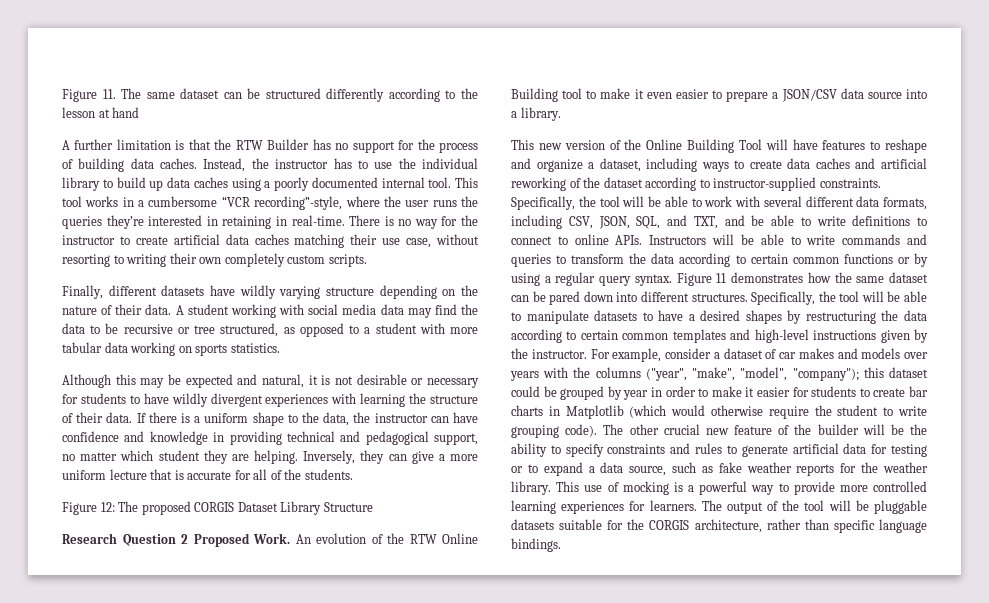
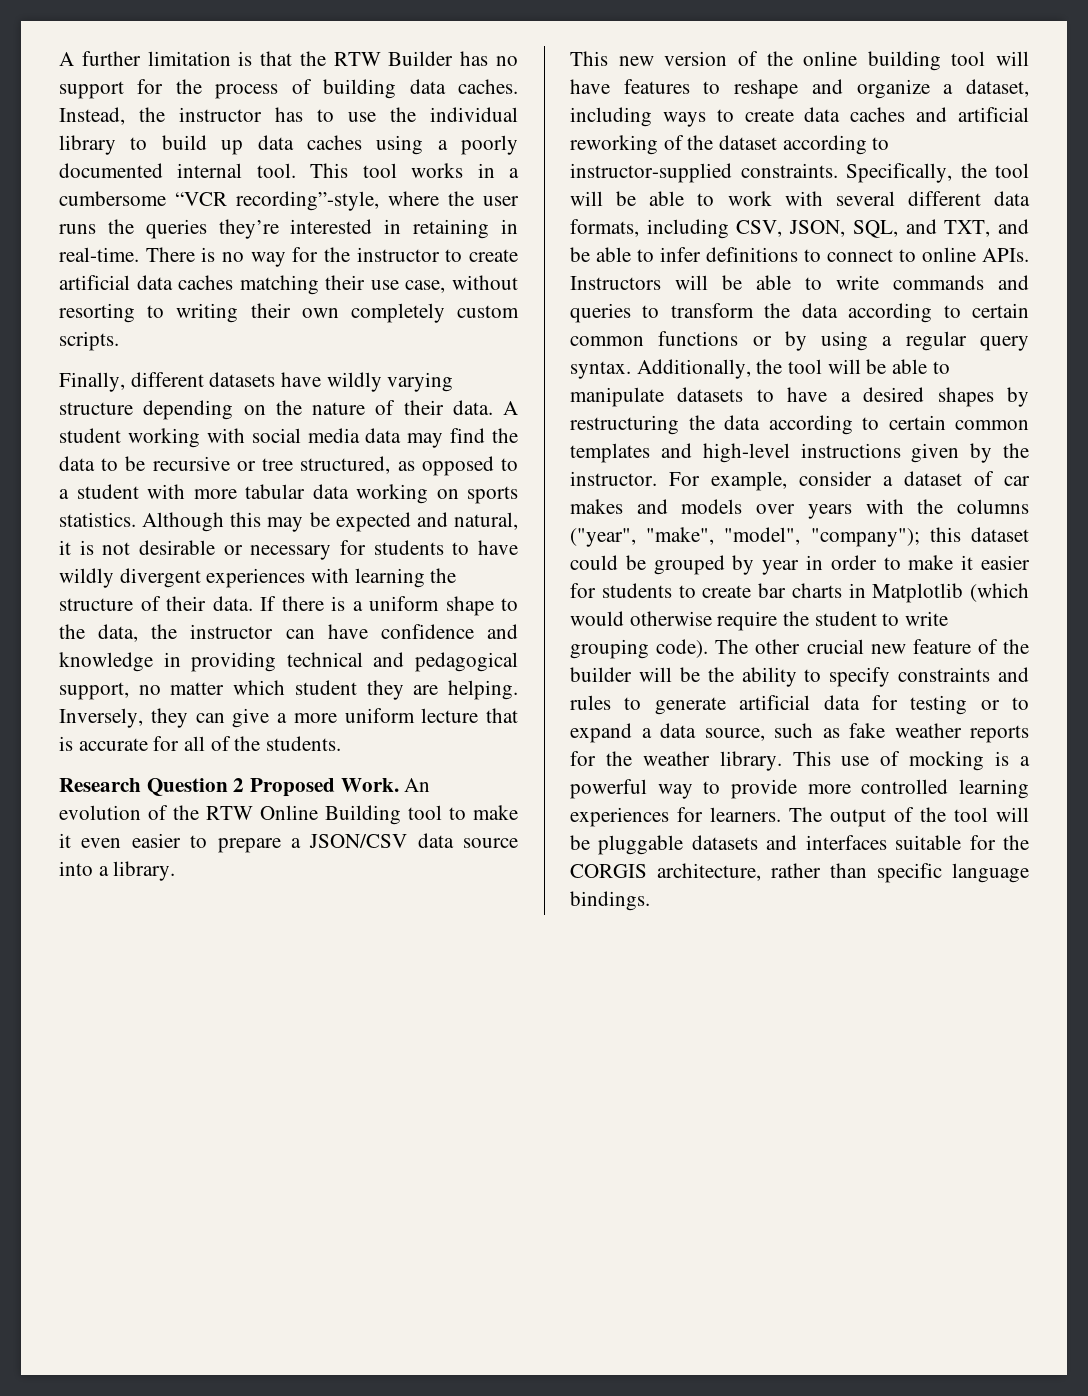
- Figure 11. The same dataset can be structured differently according to the lesson at hand
- A student working with social media data may find the data to be recursive or tree structured, as opposed to a student with more tabular data working on sports statistics.
- Although this may be expected and natural, it is not desirable or necessary for students to have wildly divergent experiences with learning the structure of their data.
+ A student working with social media data may find the data to be recursive or tree structured, as opposed to a student with more tabular data working on sports statistics. Although this may be expected and natural, it is not desirable or necessary for students to have wildly divergent experiences with learning the structure of their data.
- Figure 12: The proposed CORGIS Dataset Library Structure
- This new version of the Online Building Tool will have features to reshape and organize a dataset, including ways to create data caches and artificial reworking of the dataset according to instructor-supplied constraints.
+ This new version of the online building tool will have features to reshape and organize a dataset, including ways to create data caches and artificial reworking of the dataset according to instructor-supplied constraints.
- Specifically, the tool will be able to work with several different data formats, including CSV, JSON, SQL, and TXT, and be able to write definitions to connect to online APIs.
+ Specifically, the tool will be able to work with several different data formats, including CSV, JSON, SQL, and TXT, and be able to infer definitions to connect to online APIs.
- Figure 11 demonstrates how the same dataset can be pared down into different structures. Specifically, the tool will be able to manipulate datasets to have a desired shapes by restructuring the data according to certain common templates and high-level instructions given by the instructor.
+ Additionally, the tool will be able to manipulate datasets to have a desired shapes by restructuring the data according to certain common templates and high-level instructions given by the instructor.
- The output of the tool will be pluggable datasets suitable for the CORGIS architecture, rather than specific language bindings.
+ The output of the tool will be pluggable datasets and interfaces suitable for the CORGIS architecture, rather than specific language bindings.

